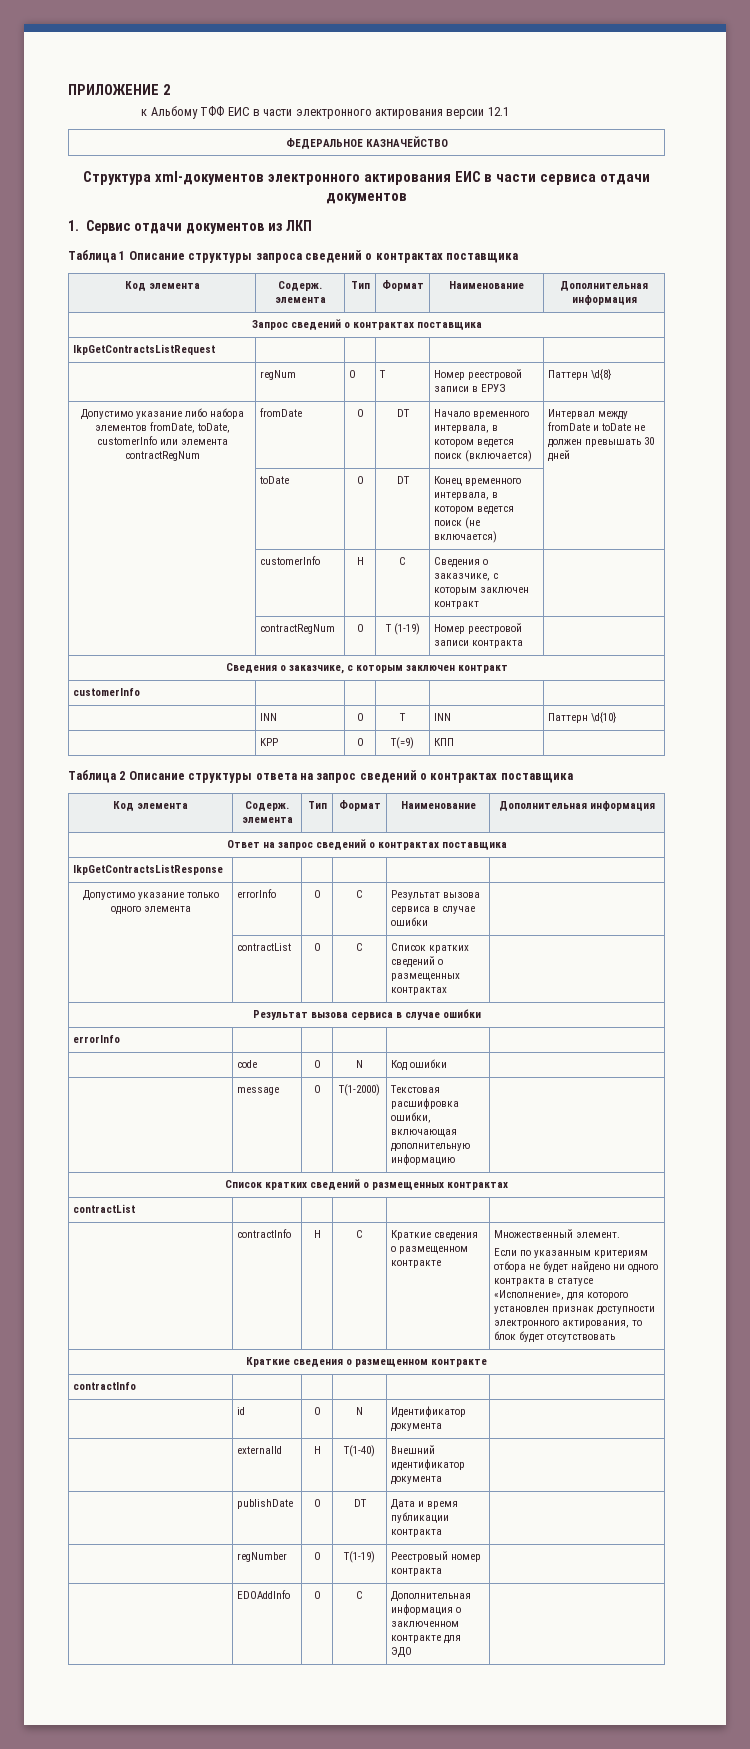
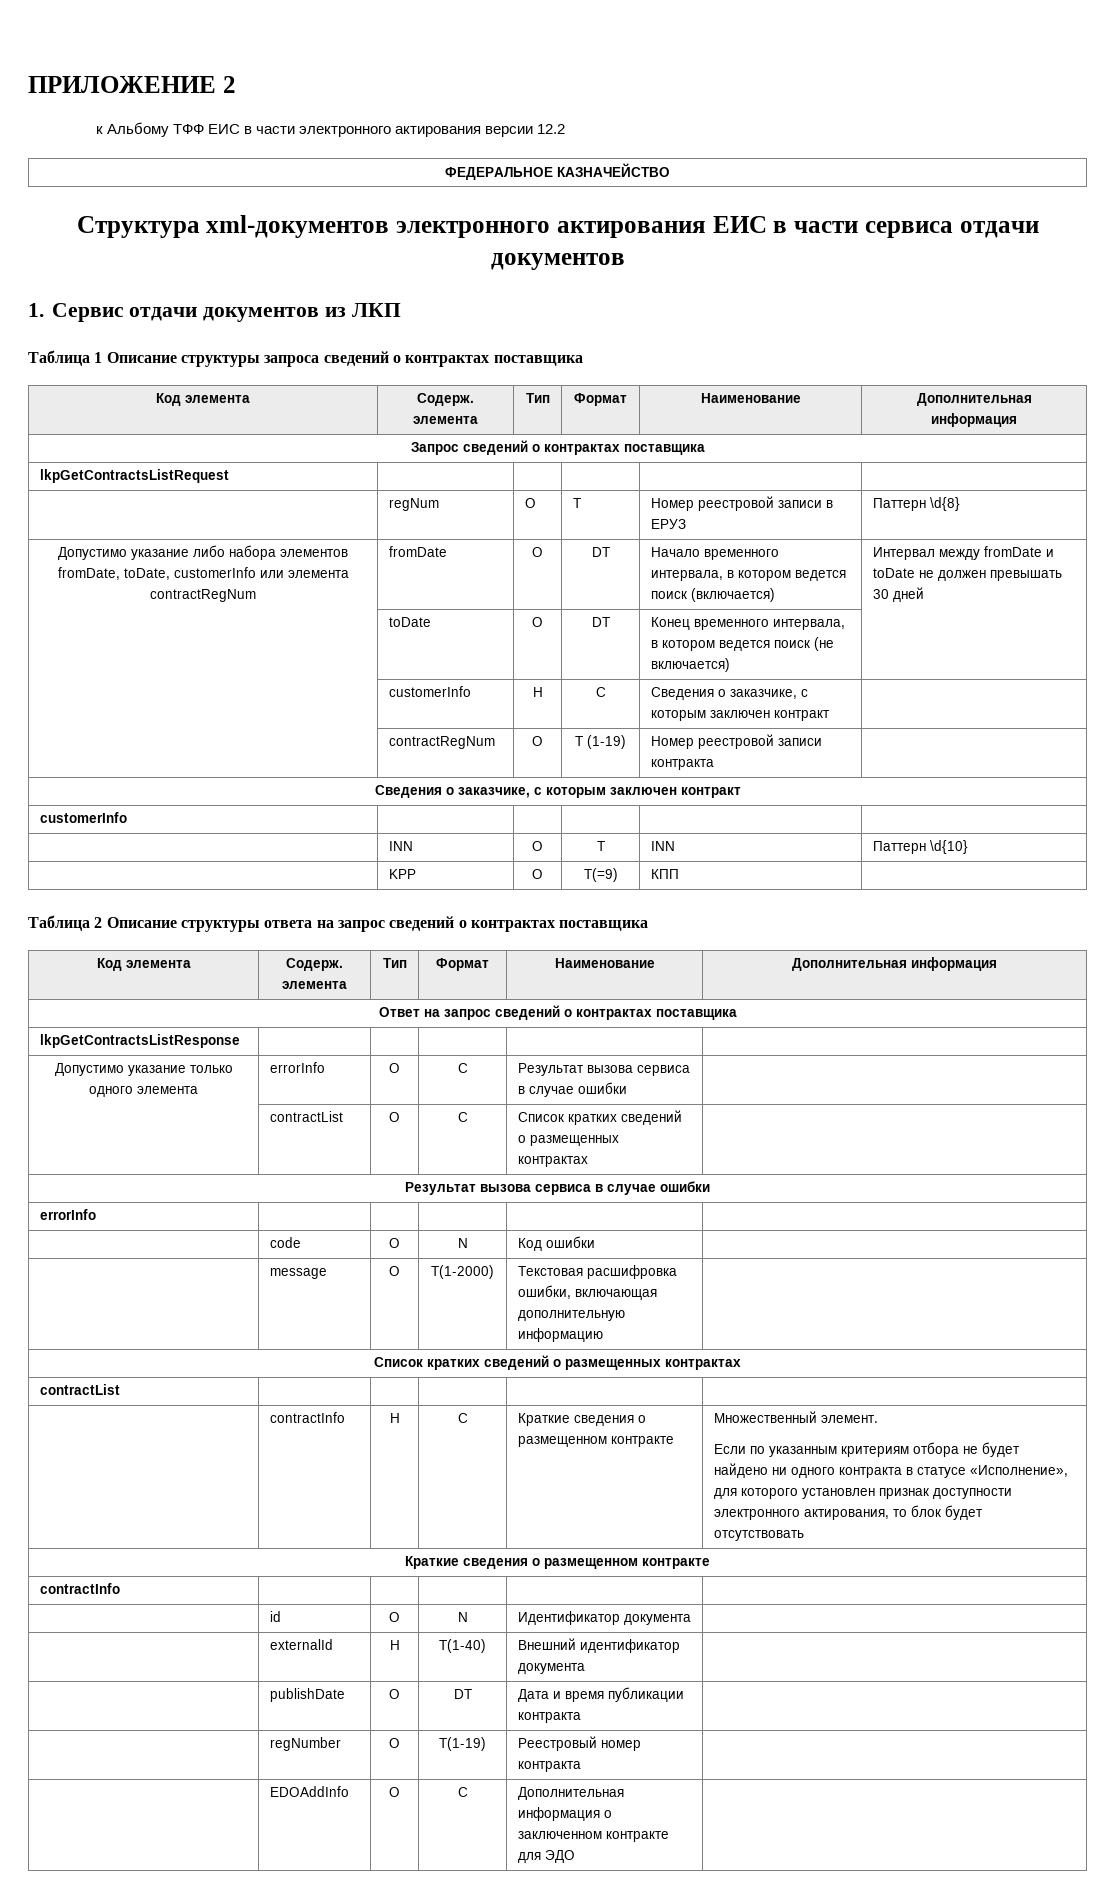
- к Альбому ТФФ ЕИС в части электронного актирования версии 12.1
+ к Альбому ТФФ ЕИС в части электронного актирования версии 12.2

